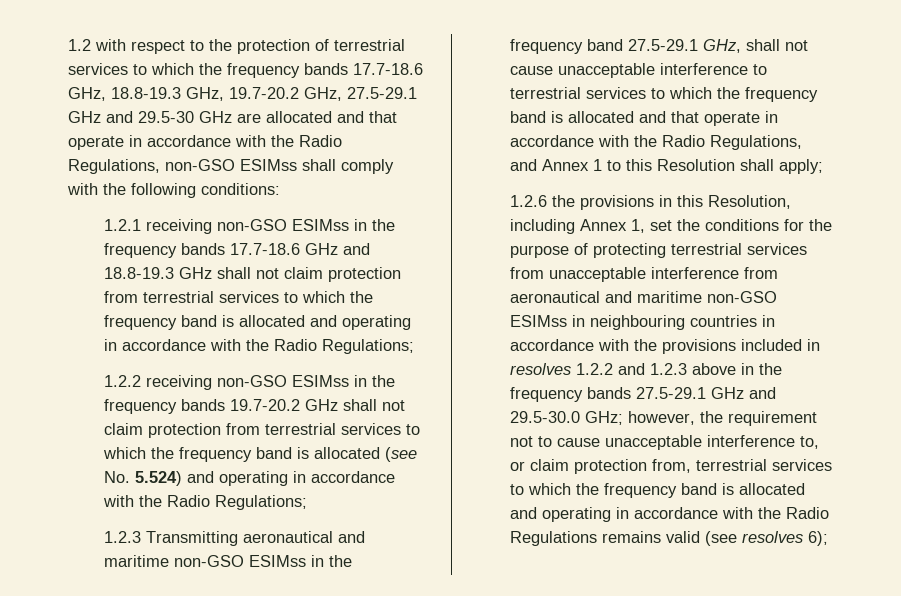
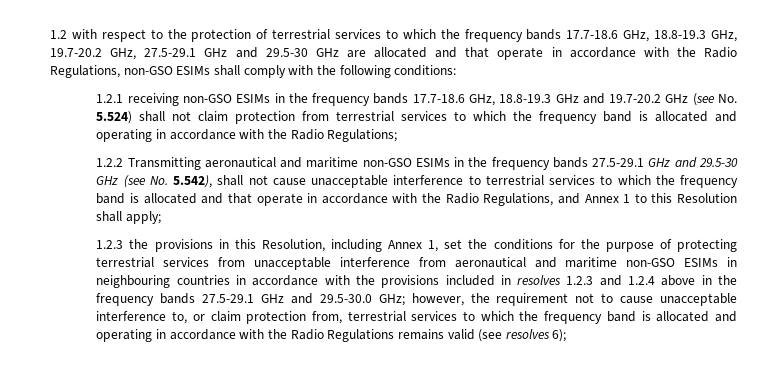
- 1.2 with respect to the protection of terrestrial services to which the frequency bands 17.7-18.6 GHz, 18.8-19.3 GHz, 19.7-20.2 GHz, 27.5-29.1 GHz and 29.5-30 GHz are allocated and that operate in accordance with the Radio Regulations, non-GSO ESIMss shall comply with the following conditions:
+ 1.2 with respect to the protection of terrestrial services to which the frequency bands 17.7-18.6 GHz, 18.8-19.3 GHz, 19.7-20.2 GHz, 27.5-29.1 GHz and 29.5-30 GHz are allocated and that operate in accordance with the Radio Regulations, non-GSO ESIMs shall comply with the following conditions:
- 1.2.1 receiving non-GSO ESIMss in the frequency bands 17.7-18.6 GHz and 18.8-19.3 GHz shall not claim protection from terrestrial services to which the frequency band is allocated and operating in accordance with the Radio Regulations;
+ 1.2.1 receiving non-GSO ESIMs in the frequency bands 17.7-18.6 GHz, 18.8-19.3 GHz and 19.7-20.2 GHz (see No. 5.524) shall not claim protection from terrestrial services to which the frequency band is allocated and operating in accordance with the Radio Regulations;
- 1.2.2 receiving non-GSO ESIMss in the frequency bands 19.7-20.2 GHz shall not claim protection from terrestrial services to which the frequency band is allocated (see No. 5.524) and operating in accordance with the Radio Regulations;
- 1.2.3 Transmitting aeronautical and maritime non-GSO ESIMss in the frequency band 27.5-29.1 GHz, shall not cause unacceptable interference to terrestrial services to which the frequency band is allocated and that operate in accordance with the Radio Regulations, and Annex 1 to this Resolution shall apply;
+ 1.2.2 Transmitting aeronautical and maritime non-GSO ESIMs in the frequency bands 27.5-29.1 GHz and 29.5-30 GHz (see No. 5.542), shall not cause unacceptable interference to terrestrial services to which the frequency band is allocated and that operate in accordance with the Radio Regulations, and Annex 1 to this Resolution shall apply;
- 1.2.6 the provisions in this Resolution, including Annex 1, set the conditions for the purpose of protecting terrestrial services from unacceptable interference from aeronautical and maritime non-GSO ESIMss in neighbouring countries in accordance with the provisions included in resolves 1.2.2 and 1.2.3 above in the frequency bands 27.5-29.1 GHz and 29.5-30.0 GHz;
+ 1.2.3 the provisions in this Resolution, including Annex 1, set the conditions for the purpose of protecting terrestrial services from unacceptable interference from aeronautical and maritime non-GSO ESIMs in neighbouring countries in accordance with the provisions included in resolves 1.2.3 and 1.2.4 above in the frequency bands 27.5-29.1 GHz and 29.5-30.0 GHz;

